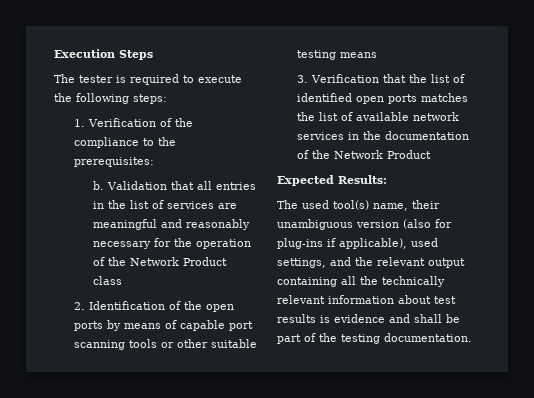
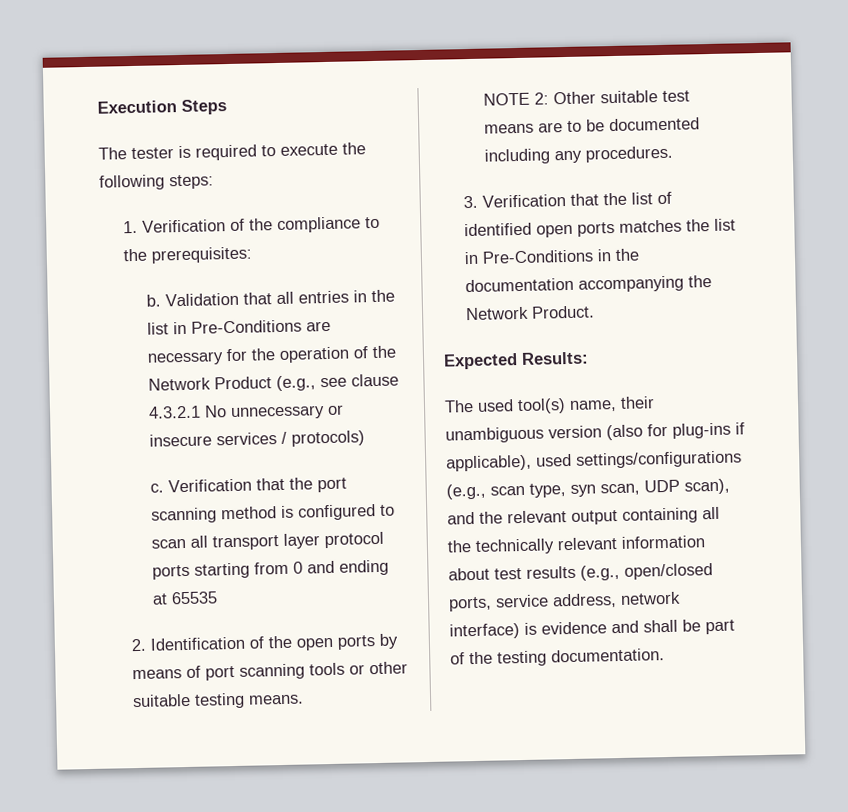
- Validation that all entries in the list of services are meaningful and reasonably necessary for the operation of the Network Product class
+ Validation that all entries in the list in Pre-Conditions are necessary for the operation of the Network Product (e.g., see clause 4.3.2.1 No unnecessary or insecure services / protocols)
+ c. Verification that the port scanning method is configured to scan all transport layer protocol ports starting from 0 and ending at 65535
- 2. Identification of the open ports by means of capable port scanning tools or other suitable testing means
+ 2. Identification of the open ports by means of port scanning tools or other suitable testing means.
+ NOTE 2: Other suitable test means are to be documented including any procedures.
- 3. Verification that the list of identified open ports matches the list of available network services in the documentation of the Network Product
+ 3. Verification that the list of identified open ports matches the list in Pre-Conditions in the documentation accompanying the Network Product.
- The used tool(s) name, their unambiguous version (also for plug-ins if applicable), used settings, and the relevant output containing all the technically relevant information about test results is evidence and shall be part of the testing documentation.
+ The used tool(s) name, their unambiguous version (also for plug-ins if applicable), used settings/configurations (e.g., scan type, syn scan, UDP scan), and the relevant output containing all the technically relevant information about test results (e.g., open/closed ports, service address, network interface) is evidence and shall be part of the testing documentation.

